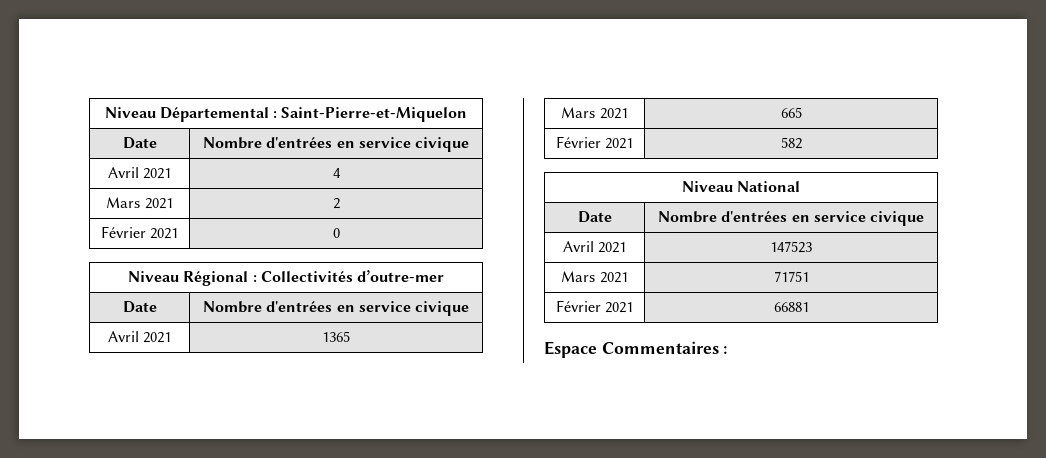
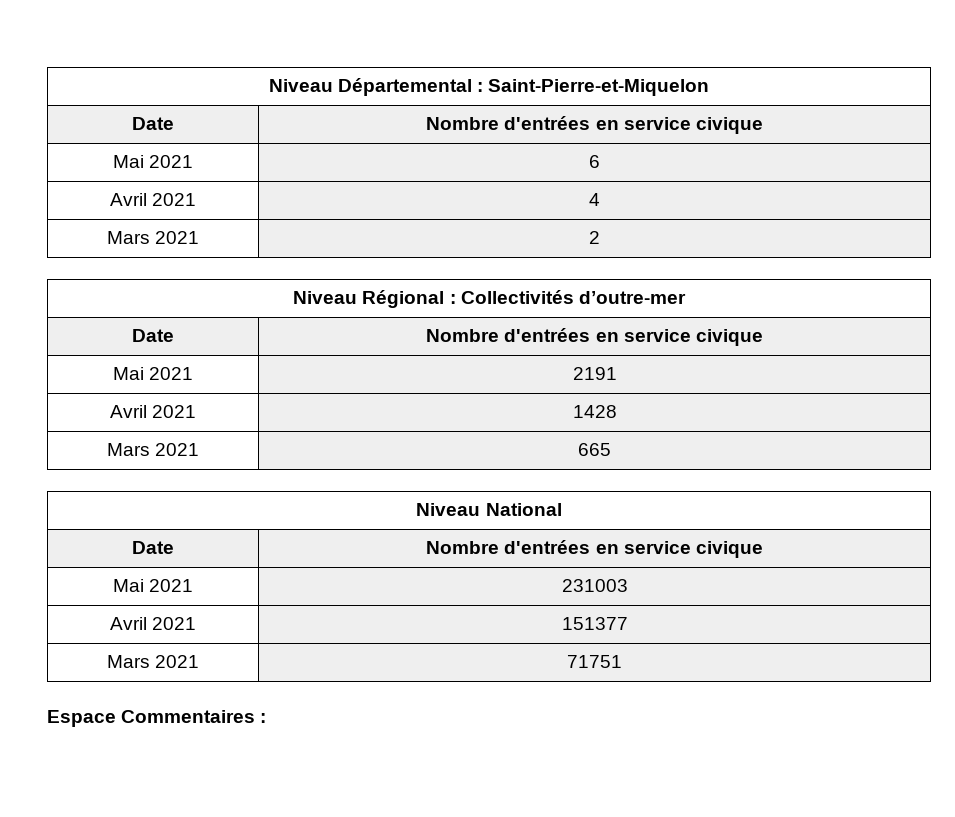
+ Mai 2021 | 6
- Février 2021 | 0
- Avril 2021 | 1365
+ Mai 2021 | 2191
+ Avril 2021 | 1428
- Février 2021 | 582
- Avril 2021 | 147523
+ Mai 2021 | 231003
+ Avril 2021 | 151377
- Février 2021 | 66881

